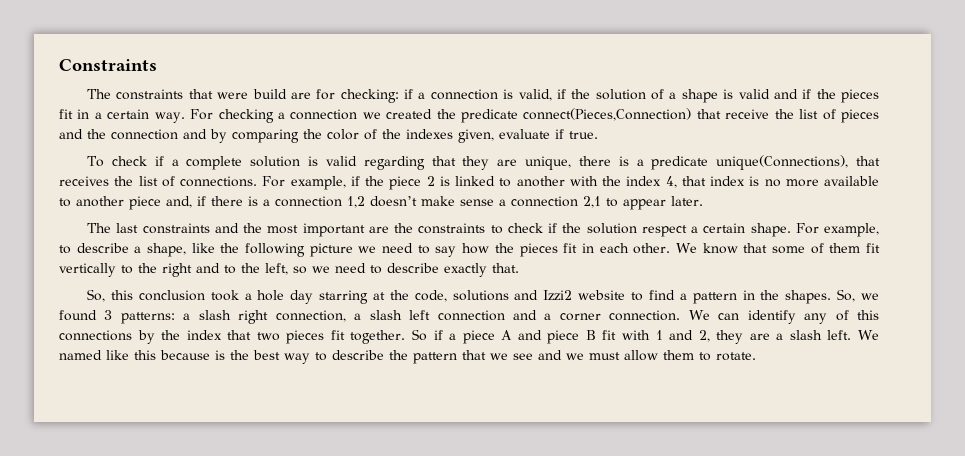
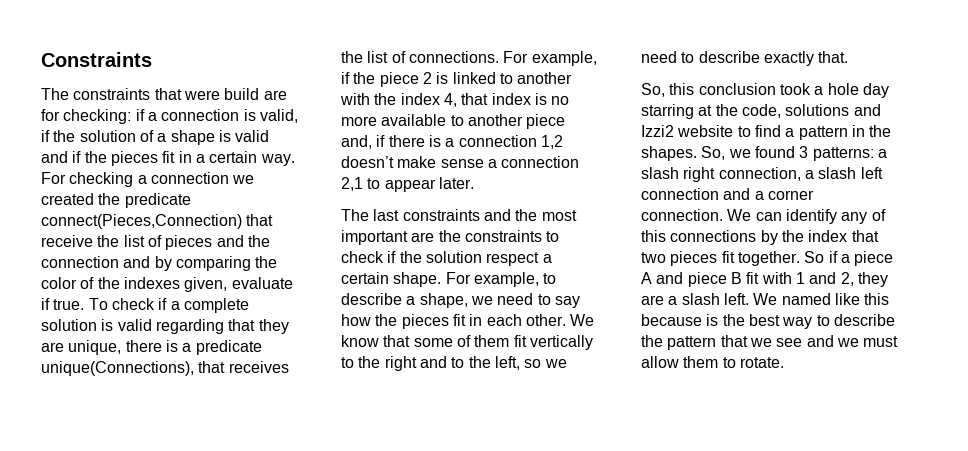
- For checking a connection we created the predicate connect(Pieces,Connection) that receive the list of pieces and the connection and by comparing the color of the indexes given, evaluate if true.
- To check if a complete solution is valid regarding that they are unique, there is a predicate unique(Connections), that receives the list of connections.
+ For checking a connection we created the predicate connect(Pieces,Connection) that receive the list of pieces and the connection and by comparing the color of the indexes given, evaluate if true. To check if a complete solution is valid regarding that they are unique, there is a predicate unique(Connections), that receives the list of connections.
- For example, to describe a shape, like the following picture we need to say how the pieces fit in each other.
+ For example, to describe a shape, we need to say how the pieces fit in each other.

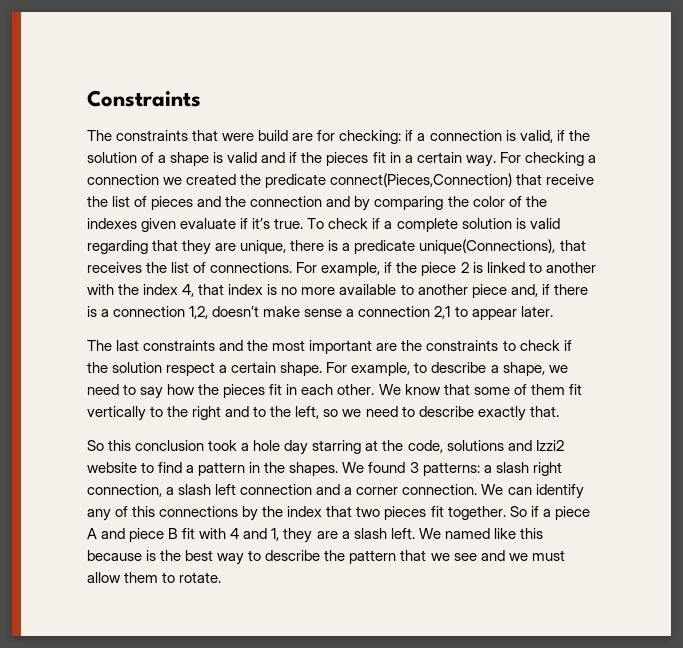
- For checking a connection we created the predicate connect(Pieces,Connection) that receive the list of pieces and the connection and by comparing the color of the indexes given, evaluate if true.
+ For checking a connection we created the predicate connect(Pieces,Connection) that receive the list of pieces and the connection and by comparing the color of the indexes given evaluate if it’s true.
- For example, if the piece 2 is linked to another with the index 4, that index is no more available to another piece and, if there is a connection 1,2 doesn’t make sense a connection 2,1 to appear later.
+ For example, if the piece 2 is linked to another with the index 4, that index is no more available to another piece and, if there is a connection 1,2, doesn’t make sense a connection 2,1 to appear later.
- So, this conclusion took a hole day starring at the code, solutions and Izzi2 website to find a pattern in the shapes.
+ So this conclusion took a hole day starring at the code, solutions and Izzi2 website to find a pattern in the shapes.
- So, we found 3 patterns: a slash right connection, a slash left connection and a corner connection.
+ We found 3 patterns: a slash right connection, a slash left connection and a corner connection.
- So if a piece A and piece B fit with 1 and 2, they are a slash left.
+ So if a piece A and piece B fit with 4 and 1, they are a slash left.

